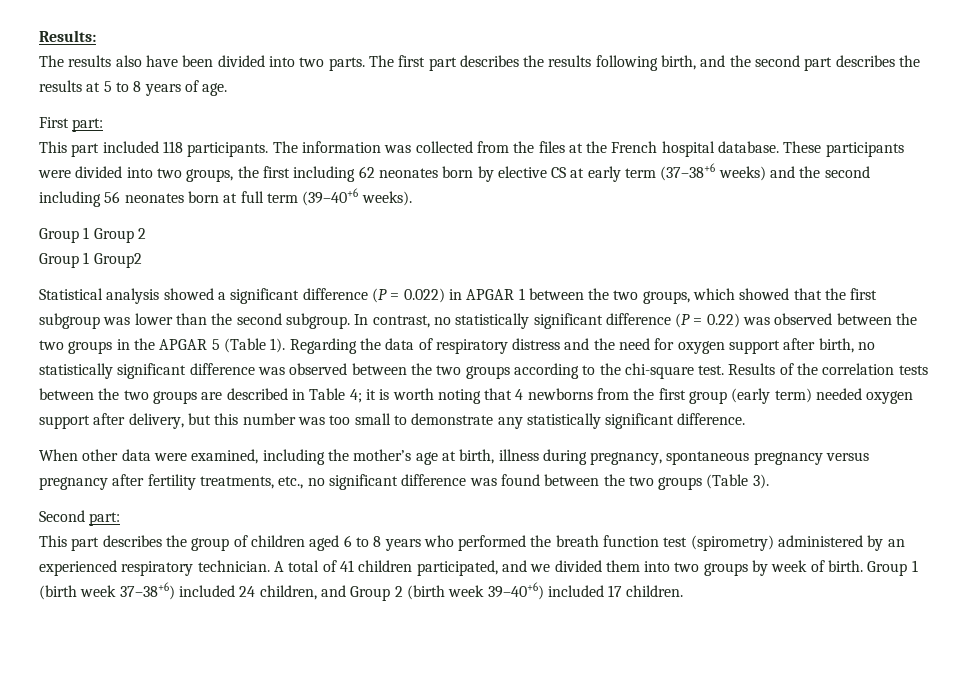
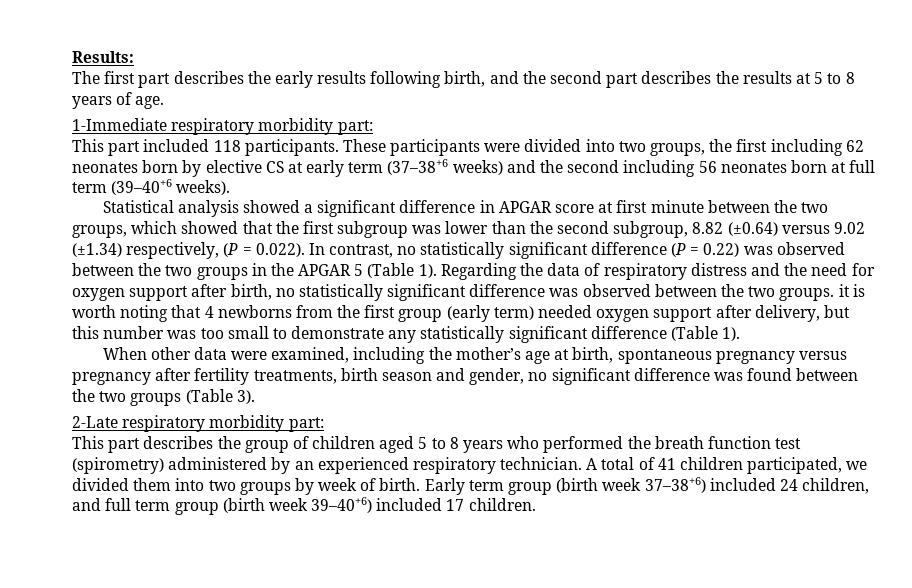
- The results also have been divided into two parts. The first part describes the results following birth, and the second part describes the results at 5 to 8 years of age.
+ The first part describes the early results following birth, and the second part describes the results at 5 to 8 years of age.
- First part:
+ 1-Immediate respiratory morbidity part:
- The information was collected from the files at the French hospital database.
- Group 1 Group 2
- Group 1 Group2
- Statistical analysis showed a significant difference (P = 0.022) in APGAR 1 between the two groups, which showed that the first subgroup was lower than the second subgroup. In contrast, no statistically significant difference (P = 0.22) was observed between the two groups in the APGAR 5 (Table 1).
+ Statistical analysis showed a significant difference in APGAR score at first minute between the two groups, which showed that the first subgroup was lower than the second subgroup, 8.82 (±0.64) versus 9.02 (±1.34) respectively, (P = 0.022). In contrast, no statistically significant difference (P = 0.22) was observed between the two groups in the APGAR 5 (Table 1).
- Regarding the data of respiratory distress and the need for oxygen support after birth, no statistically significant difference was observed between the two groups according to the chi-square test. Results of the correlation tests between the two groups are described in Table 4; it is worth noting that 4 newborns from the first group (early term) needed oxygen support after delivery, but this number was too small to demonstrate any statistically significant difference.
+ Regarding the data of respiratory distress and the need for oxygen support after birth, no statistically significant difference was observed between the two groups. it is worth noting that 4 newborns from the first group (early term) needed oxygen support after delivery, but this number was too small to demonstrate any statistically significant difference (Table 1).
- When other data were examined, including the mother’s age at birth, illness during pregnancy, spontaneous pregnancy versus pregnancy after fertility treatments, etc., no significant difference was found between the two groups (Table 3).
+ When other data were examined, including the mother’s age at birth, spontaneous pregnancy versus pregnancy after fertility treatments, birth season and gender, no significant difference was found between the two groups (Table 3).
- Second part:
+ 2-Late respiratory morbidity part:
- This part describes the group of children aged 6 to 8 years who performed the breath function test (spirometry) administered by an experienced respiratory technician.
+ This part describes the group of children aged 5 to 8 years who performed the breath function test (spirometry) administered by an experienced respiratory technician.
- A total of 41 children participated, and we divided them into two groups by week of birth.
+ A total of 41 children participated, we divided them into two groups by week of birth.
- Group 1 (birth week 37–38+6) included 24 children, and Group 2 (birth week 39–40+6) included 17 children.
+ Early term group (birth week 37–38+6) included 24 children, and full term group (birth week 39–40+6) included 17 children.

